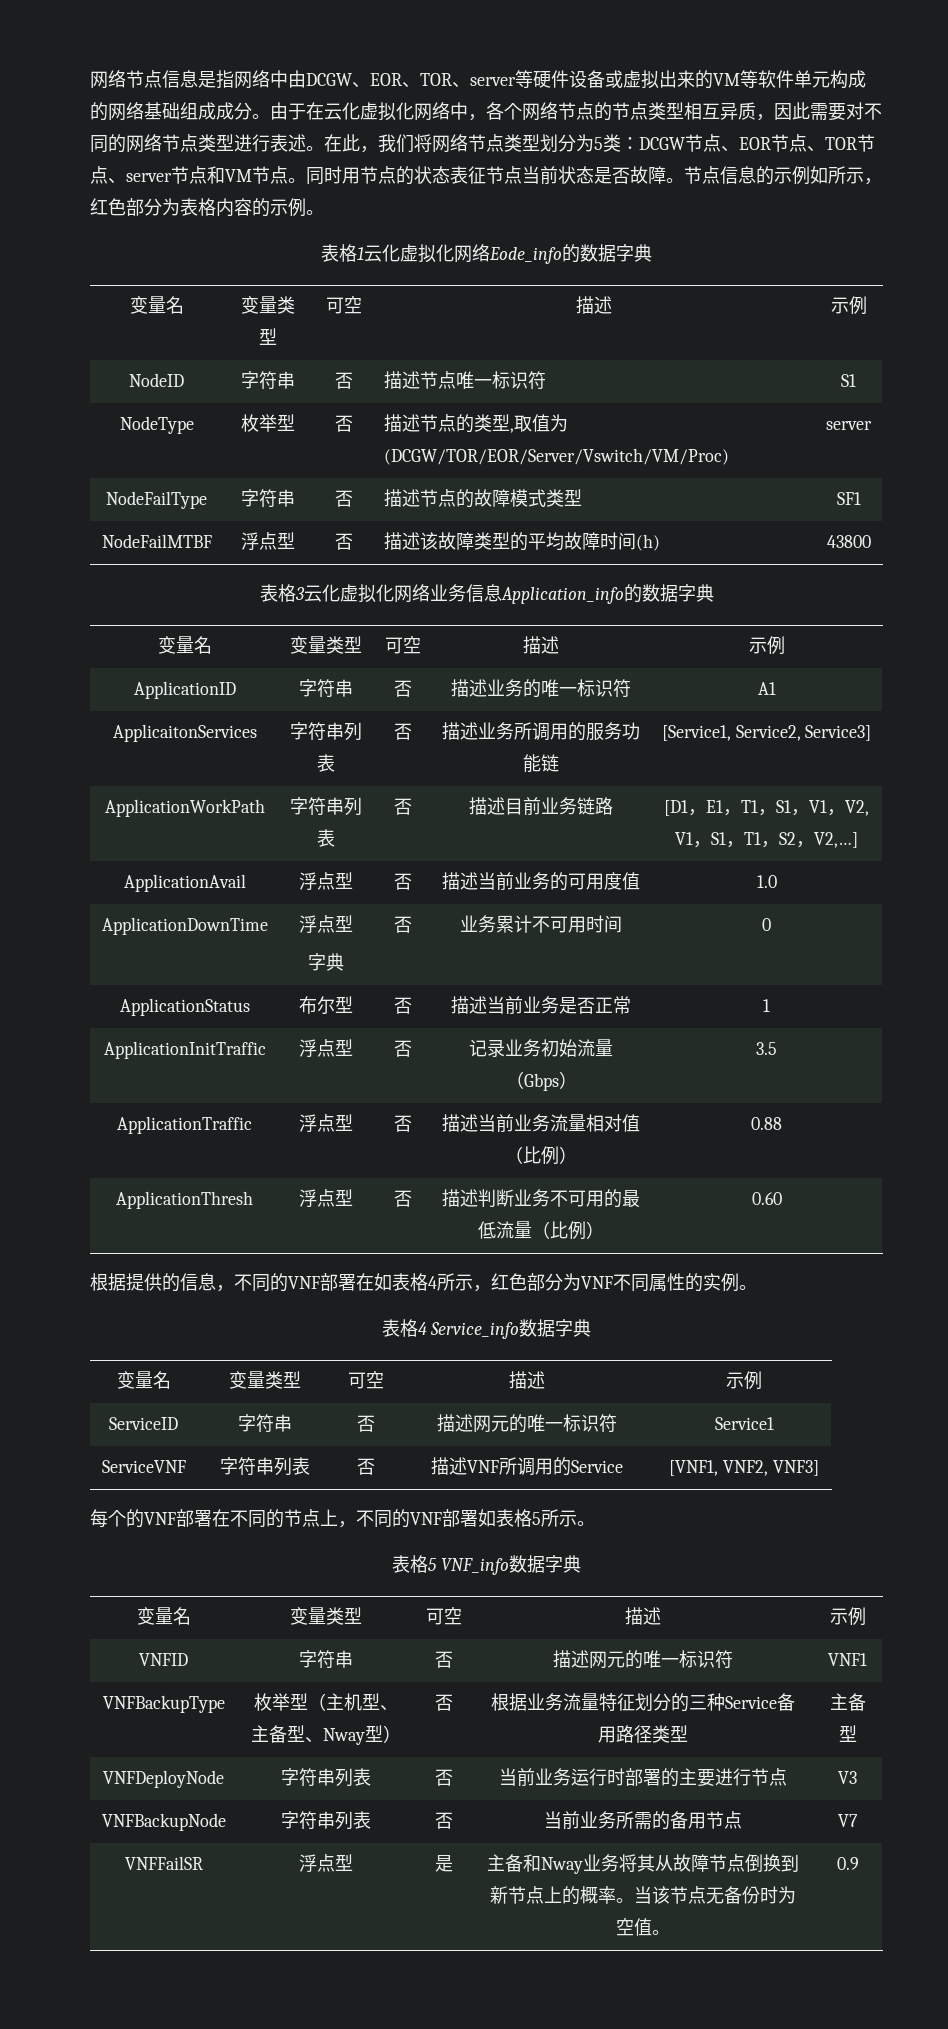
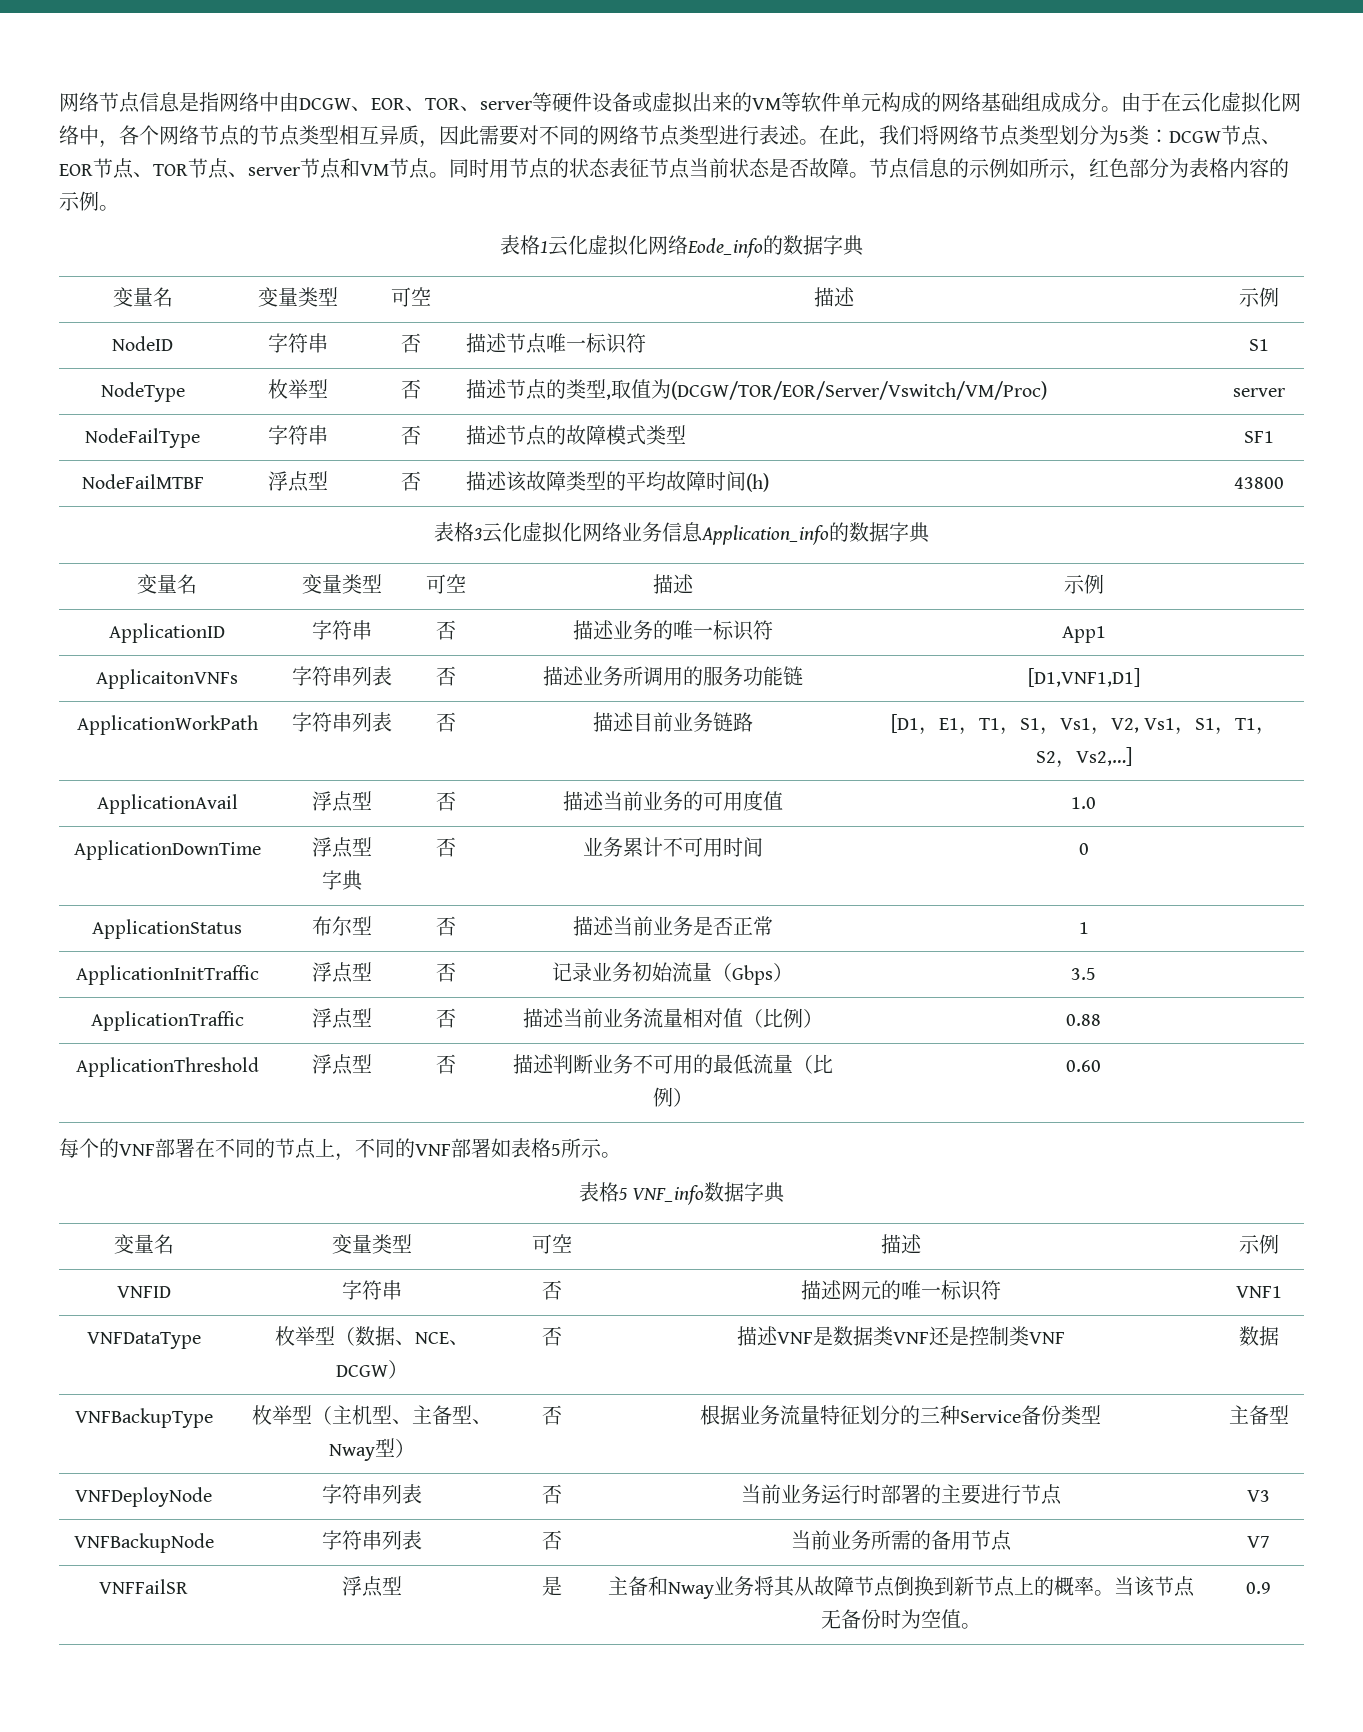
- ApplicationID | 字符串 | 否 | 描述业务的唯一标识符 | A1
- ApplicaitonServices | 字符串列表 | 否 | 描述业务所调用的服务功能链 | [Service1, Service2, Service3]
+ ApplicationID | 字符串 | 否 | 描述业务的唯一标识符 | App1
+ ApplicaitonVNFs | 字符串列表 | 否 | 描述业务所调用的服务功能链 | [D1,VNF1,D1]
- ApplicationWorkPath | 字符串列表 | 否 | 描述目前业务链路 | [D1，E1，T1，S1，V1，V2, V1，S1，T1，S2，V2,…]
+ ApplicationWorkPath | 字符串列表 | 否 | 描述目前业务链路 | [D1，E1，T1，S1，Vs1，V2, Vs1，S1，T1，S2，Vs2,…]
- ApplicationThresh | 浮点型 | 否 | 描述判断业务不可用的最低流量（比例） | 0.60
+ ApplicationThreshold | 浮点型 | 否 | 描述判断业务不可用的最低流量（比例） | 0.60
- 根据提供的信息，不同的VNF部署在如表格4所示，红色部分为VNF不同属性的实例。
- 表格4 Service_info数据字典
- 变量名 | 变量类型 | 可空 | 描述 | 示例
- ServiceID | 字符串 | 否 | 描述网元的唯一标识符 | Service1
- ServiceVNF | 字符串列表 | 否 | 描述VNF所调用的Service | [VNF1, VNF2, VNF3]
+ VNFDataType | 枚举型（数据、NCE、DCGW） | 否 | 描述VNF是数据类VNF还是控制类VNF | 数据
- VNFBackupType | 枚举型（主机型、主备型、Nway型） | 否 | 根据业务流量特征划分的三种Service备用路径类型 | 主备型
+ VNFBackupType | 枚举型（主机型、主备型、Nway型） | 否 | 根据业务流量特征划分的三种Service备份类型 | 主备型

